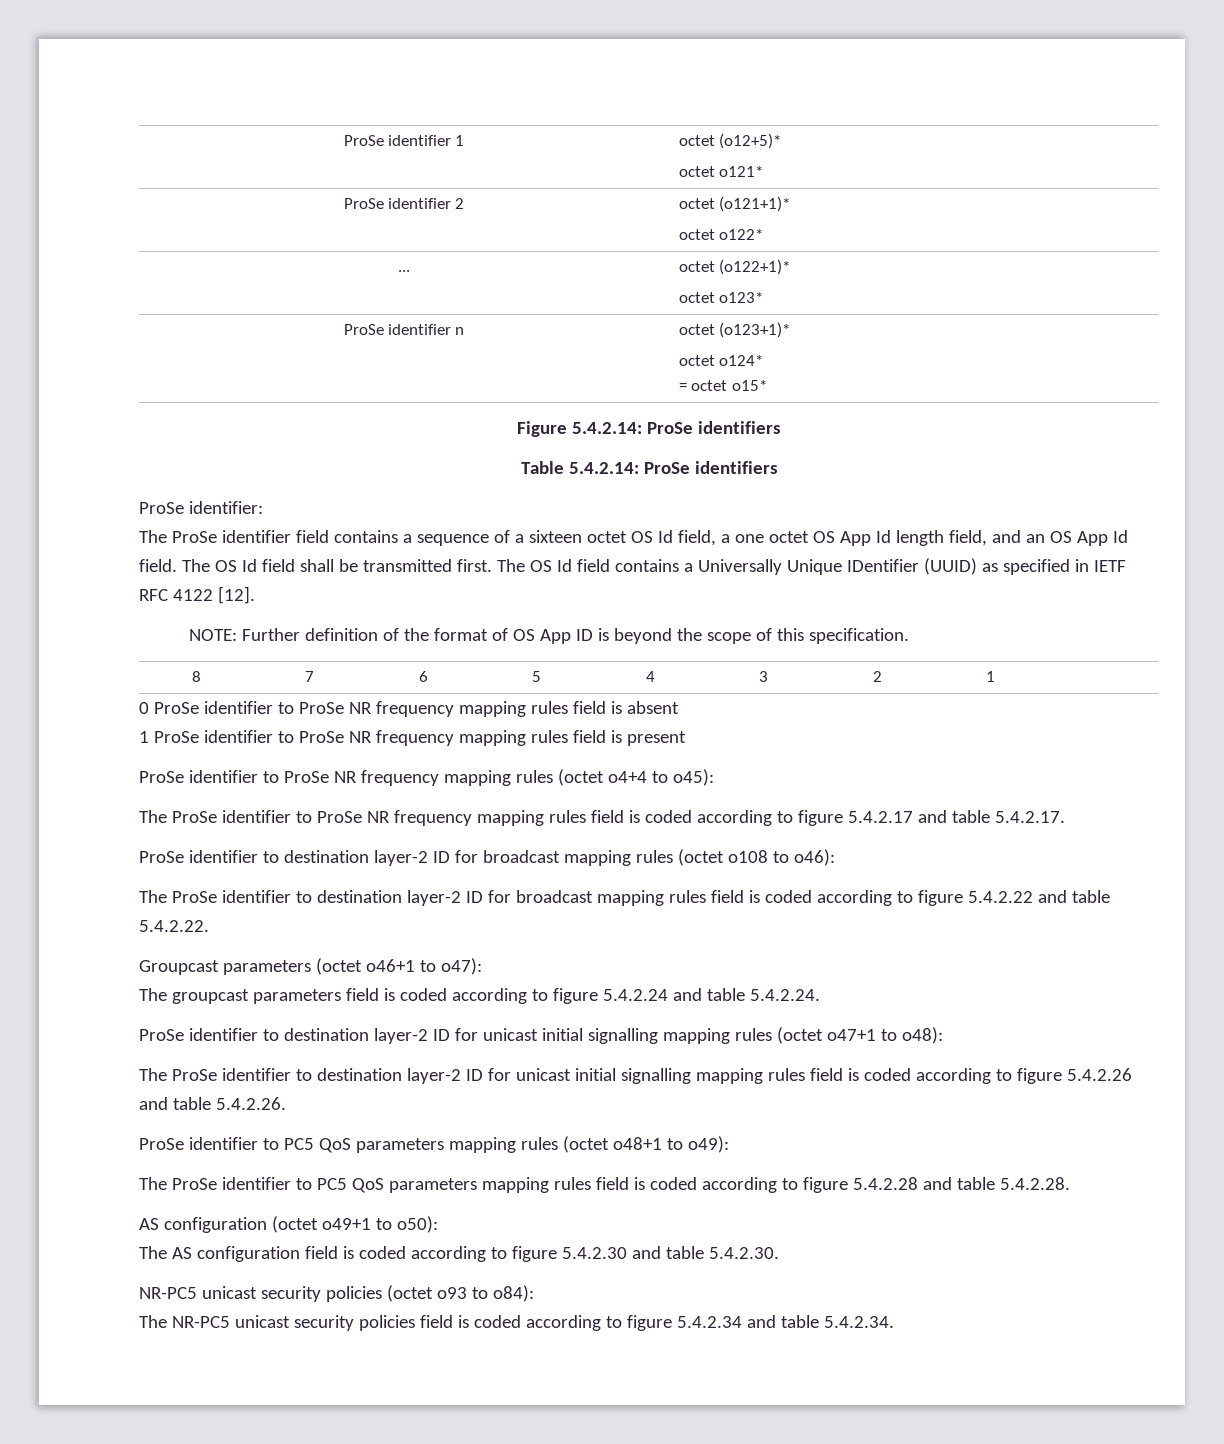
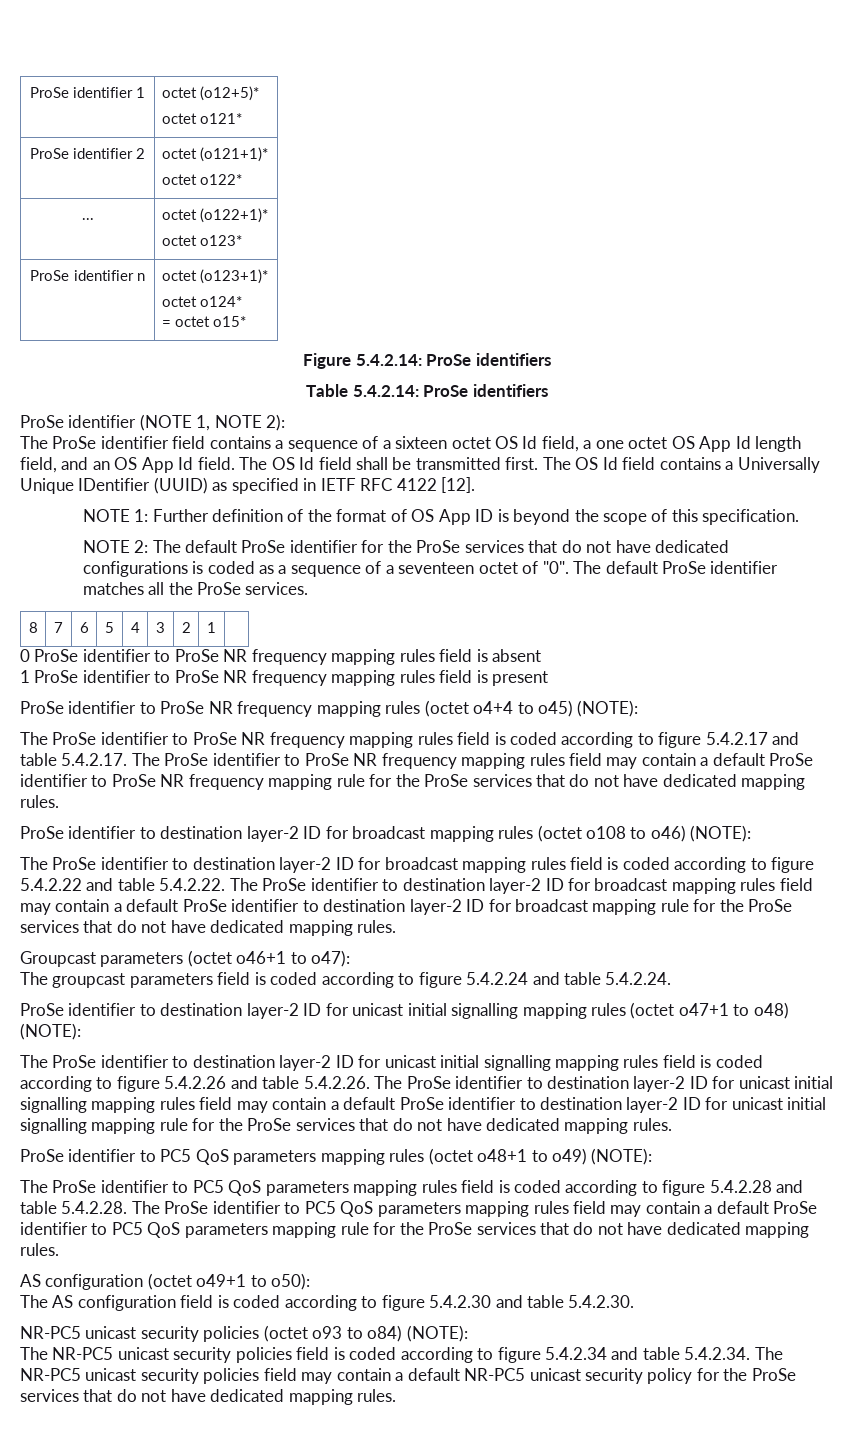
- ProSe identifier:
+ ProSe identifier (NOTE 1, NOTE 2):
- NOTE: Further definition of the format of OS App ID is beyond the scope of this specification.
+ NOTE 1: Further definition of the format of OS App ID is beyond the scope of this specification.
+ NOTE 2: The default ProSe identifier for the ProSe services that do not have dedicated configurations is coded as a sequence of a seventeen octet of "0". The default ProSe identifier matches all the ProSe services.
- ProSe identifier to ProSe NR frequency mapping rules (octet o4+4 to o45):
+ ProSe identifier to ProSe NR frequency mapping rules (octet o4+4 to o45) (NOTE):
- The ProSe identifier to ProSe NR frequency mapping rules field is coded according to figure 5.4.2.17 and table 5.4.2.17.
+ The ProSe identifier to ProSe NR frequency mapping rules field is coded according to figure 5.4.2.17 and table 5.4.2.17. The ProSe identifier to ProSe NR frequency mapping rules field may contain a default ProSe identifier to ProSe NR frequency mapping rule for the ProSe services that do not have dedicated mapping rules.
- ProSe identifier to destination layer-2 ID for broadcast mapping rules (octet o108 to o46):
+ ProSe identifier to destination layer-2 ID for broadcast mapping rules (octet o108 to o46) (NOTE):
- The ProSe identifier to destination layer-2 ID for broadcast mapping rules field is coded according to figure 5.4.2.22 and table 5.4.2.22.
+ The ProSe identifier to destination layer-2 ID for broadcast mapping rules field is coded according to figure 5.4.2.22 and table 5.4.2.22. The ProSe identifier to destination layer-2 ID for broadcast mapping rules field may contain a default ProSe identifier to destination layer-2 ID for broadcast mapping rule for the ProSe services that do not have dedicated mapping rules.
- ProSe identifier to destination layer-2 ID for unicast initial signalling mapping rules (octet o47+1 to o48):
+ ProSe identifier to destination layer-2 ID for unicast initial signalling mapping rules (octet o47+1 to o48) (NOTE):
- The ProSe identifier to destination layer-2 ID for unicast initial signalling mapping rules field is coded according to figure 5.4.2.26 and table 5.4.2.26.
+ The ProSe identifier to destination layer-2 ID for unicast initial signalling mapping rules field is coded according to figure 5.4.2.26 and table 5.4.2.26. The ProSe identifier to destination layer-2 ID for unicast initial signalling mapping rules field may contain a default ProSe identifier to destination layer-2 ID for unicast initial signalling mapping rule for the ProSe services that do not have dedicated mapping rules.
- ProSe identifier to PC5 QoS parameters mapping rules (octet o48+1 to o49):
+ ProSe identifier to PC5 QoS parameters mapping rules (octet o48+1 to o49) (NOTE):
- The ProSe identifier to PC5 QoS parameters mapping rules field is coded according to figure 5.4.2.28 and table 5.4.2.28.
+ The ProSe identifier to PC5 QoS parameters mapping rules field is coded according to figure 5.4.2.28 and table 5.4.2.28. The ProSe identifier to PC5 QoS parameters mapping rules field may contain a default ProSe identifier to PC5 QoS parameters mapping rule for the ProSe services that do not have dedicated mapping rules.
- NR-PC5 unicast security policies (octet o93 to o84):
+ NR-PC5 unicast security policies (octet o93 to o84) (NOTE):
- The NR-PC5 unicast security policies field is coded according to figure 5.4.2.34 and table 5.4.2.34.
+ The NR-PC5 unicast security policies field is coded according to figure 5.4.2.34 and table 5.4.2.34. The NR-PC5 unicast security policies field may contain a default NR-PC5 unicast security policy for the ProSe services that do not have dedicated mapping rules.

